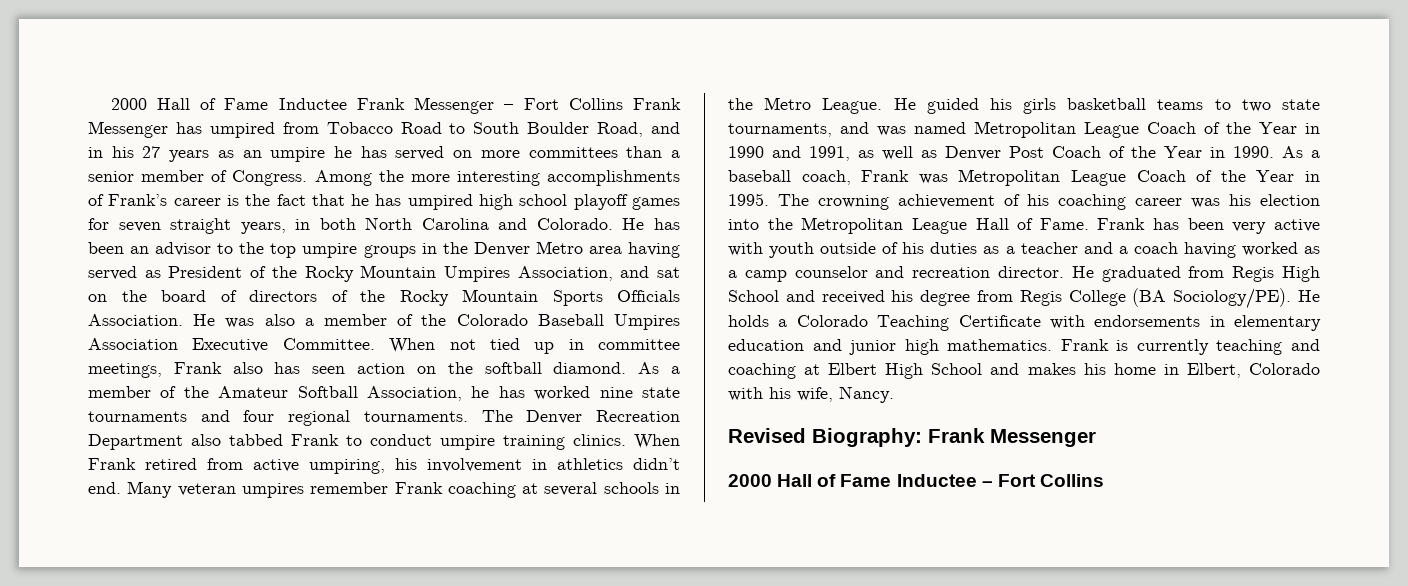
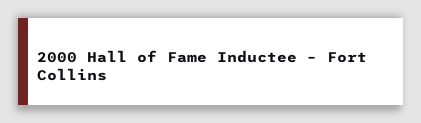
- 2000 Hall of Fame Inductee Frank Messenger – Fort Collins Frank Messenger has umpired from Tobacco Road to South Boulder Road, and in his 27 years as an umpire he has served on more committees than a senior member of Congress. Among the more interesting accomplishments of Frank’s career is the fact that he has umpired high school playoff games for seven straight years, in both North Carolina and Colorado. He has been an advisor to the top umpire groups in the Denver Metro area having served as President of the Rocky Mountain Umpires Association, and sat on the board of directors of the Rocky Mountain Sports Officials Association. He was also a member of the Colorado Baseball Umpires Association Executive Committee. When not tied up in committee meetings, Frank also has seen action on the softball diamond. As a member of the Amateur Softball Association, he has worked nine state tournaments and four regional tournaments. The Denver Recreation Department also tabbed Frank to conduct umpire training clinics. When Frank retired from active umpiring, his involvement in athletics didn’t end. Many veteran umpires remember Frank coaching at several schools in the Metro League. He guided his girls basketball teams to two state tournaments, and was named Metropolitan League Coach of the Year in 1990 and 1991, as well as Denver Post Coach of the Year in 1990. As a baseball coach, Frank was Metropolitan League Coach of the Year in 1995. The crowning achievement of his coaching career was his election into the Metropolitan League Hall of Fame. Frank has been very active with youth outside of his duties as a teacher and a coach having worked as a camp counselor and recreation director. He graduated from Regis High School and received his degree from Regis College (BA Sociology/PE). He holds a Colorado Teaching Certificate with endorsements in elementary education and junior high mathematics. Frank is currently teaching and coaching at Elbert High School and makes his home in Elbert, Colorado with his wife, Nancy.
- Revised Biography: Frank Messenger

